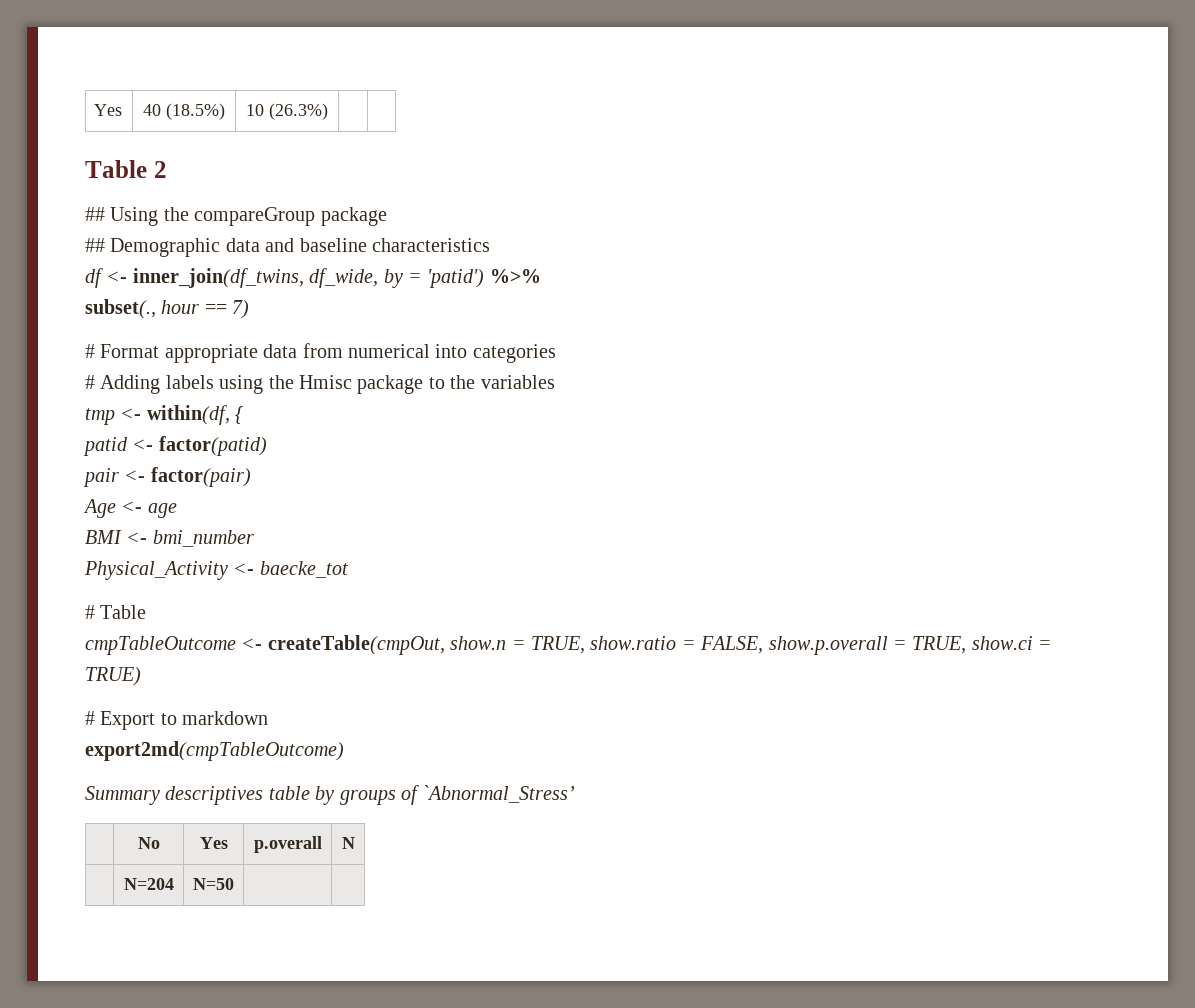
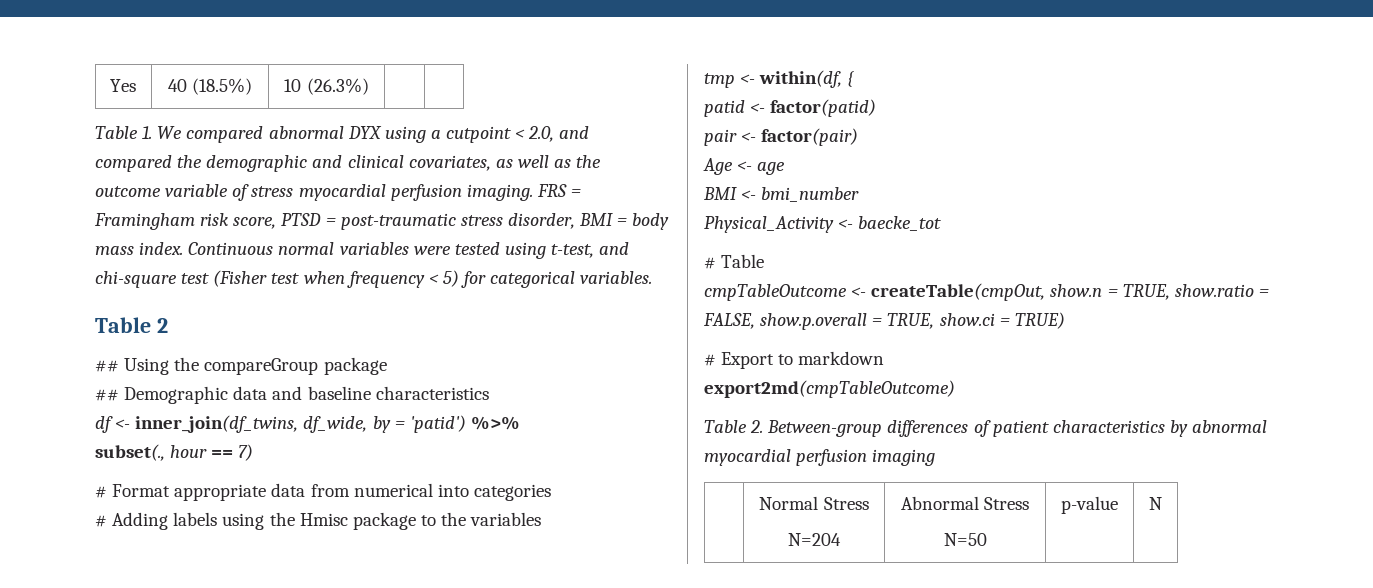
+ Table 1. We compared abnormal DYX using a cutpoint < 2.0, and compared the demographic and clinical covariates, as well as the outcome variable of stress myocardial perfusion imaging. FRS = Framingham risk score, PTSD = post-traumatic stress disorder, BMI = body mass index. Continuous normal variables were tested using t-test, and chi-square test (Fisher test when frequency < 5) for categorical variables.
- Summary descriptives table by groups of `Abnormal_Stress’
- | No | Yes | p.overall | N
+ Table 2. Between-group differences of patient characteristics by abnormal myocardial perfusion imaging
+ | Normal Stress
+ N=204 | Abnormal Stress
+ N=50 | p-value | N
- | N=204 | N=50 | |

